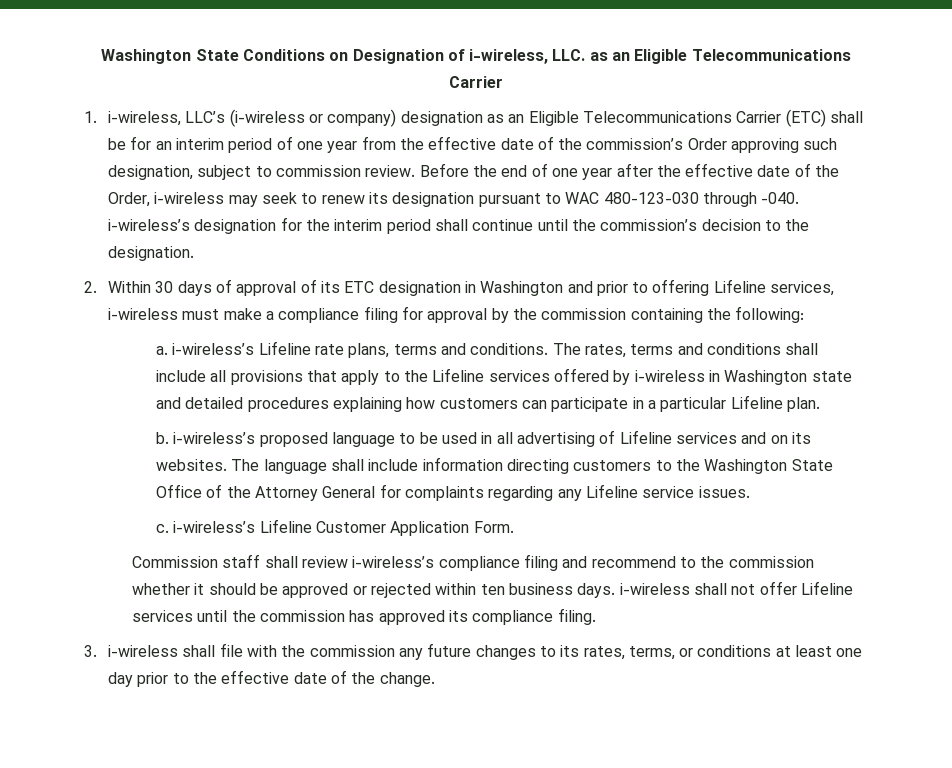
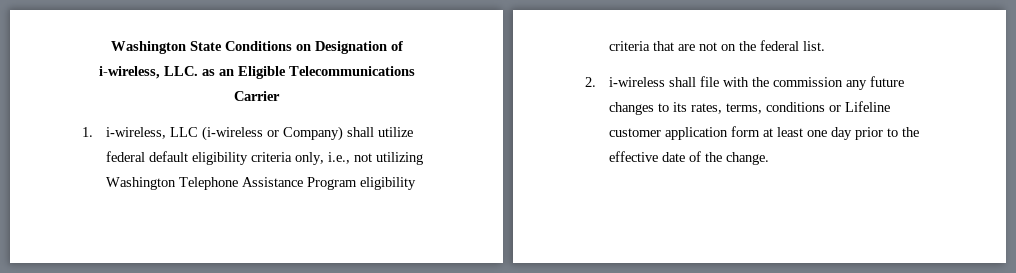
- 1. i-wireless, LLC’s (i-wireless or company) designation as an Eligible Telecommunications Carrier (ETC) shall be for an interim period of one year from the effective date of the commission’s Order approving such designation, subject to commission review. Before the end of one year after the effective date of the Order, i-wireless may seek to renew its designation pursuant to WAC 480-123-030 through -040. i-wireless’s designation for the interim period shall continue until the commission’s decision to the designation.
- 2. Within 30 days of approval of its ETC designation in Washington and prior to offering Lifeline services, i-wireless must make a compliance filing for approval by the commission containing the following:
- a. i-wireless’s Lifeline rate plans, terms and conditions. The rates, terms and conditions shall include all provisions that apply to the Lifeline services offered by i-wireless in Washington state and detailed procedures explaining how customers can participate in a particular Lifeline plan.
- b. i-wireless’s proposed language to be used in all advertising of Lifeline services and on its websites. The language shall include information directing customers to the Washington State Office of the Attorney General for complaints regarding any Lifeline service issues.
- c. i-wireless’s Lifeline Customer Application Form.
- Commission staff shall review i-wireless’s compliance filing and recommend to the commission whether it should be approved or rejected within ten business days. i-wireless shall not offer Lifeline services until the commission has approved its compliance filing.
- 3. i-wireless shall file with the commission any future changes to its rates, terms, or conditions at least one day prior to the effective date of the change.
+ 1. i-wireless, LLC (i-wireless or Company) shall utilize federal default eligibility criteria only, i.e., not utilizing Washington Telephone Assistance Program eligibility criteria that are not on the federal list.
+ 2. i-wireless shall file with the commission any future changes to its rates, terms, conditions or Lifeline customer application form at least one day prior to the effective date of the change.

